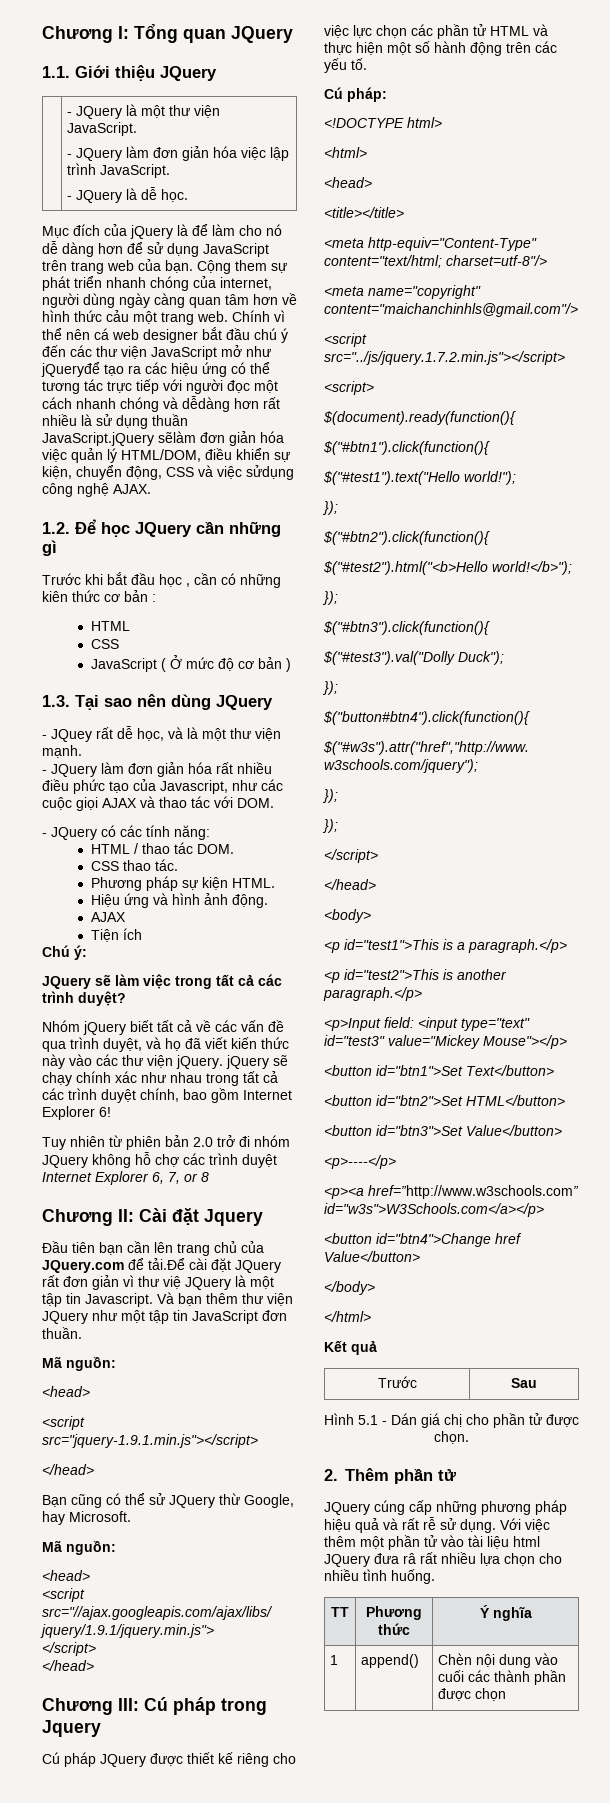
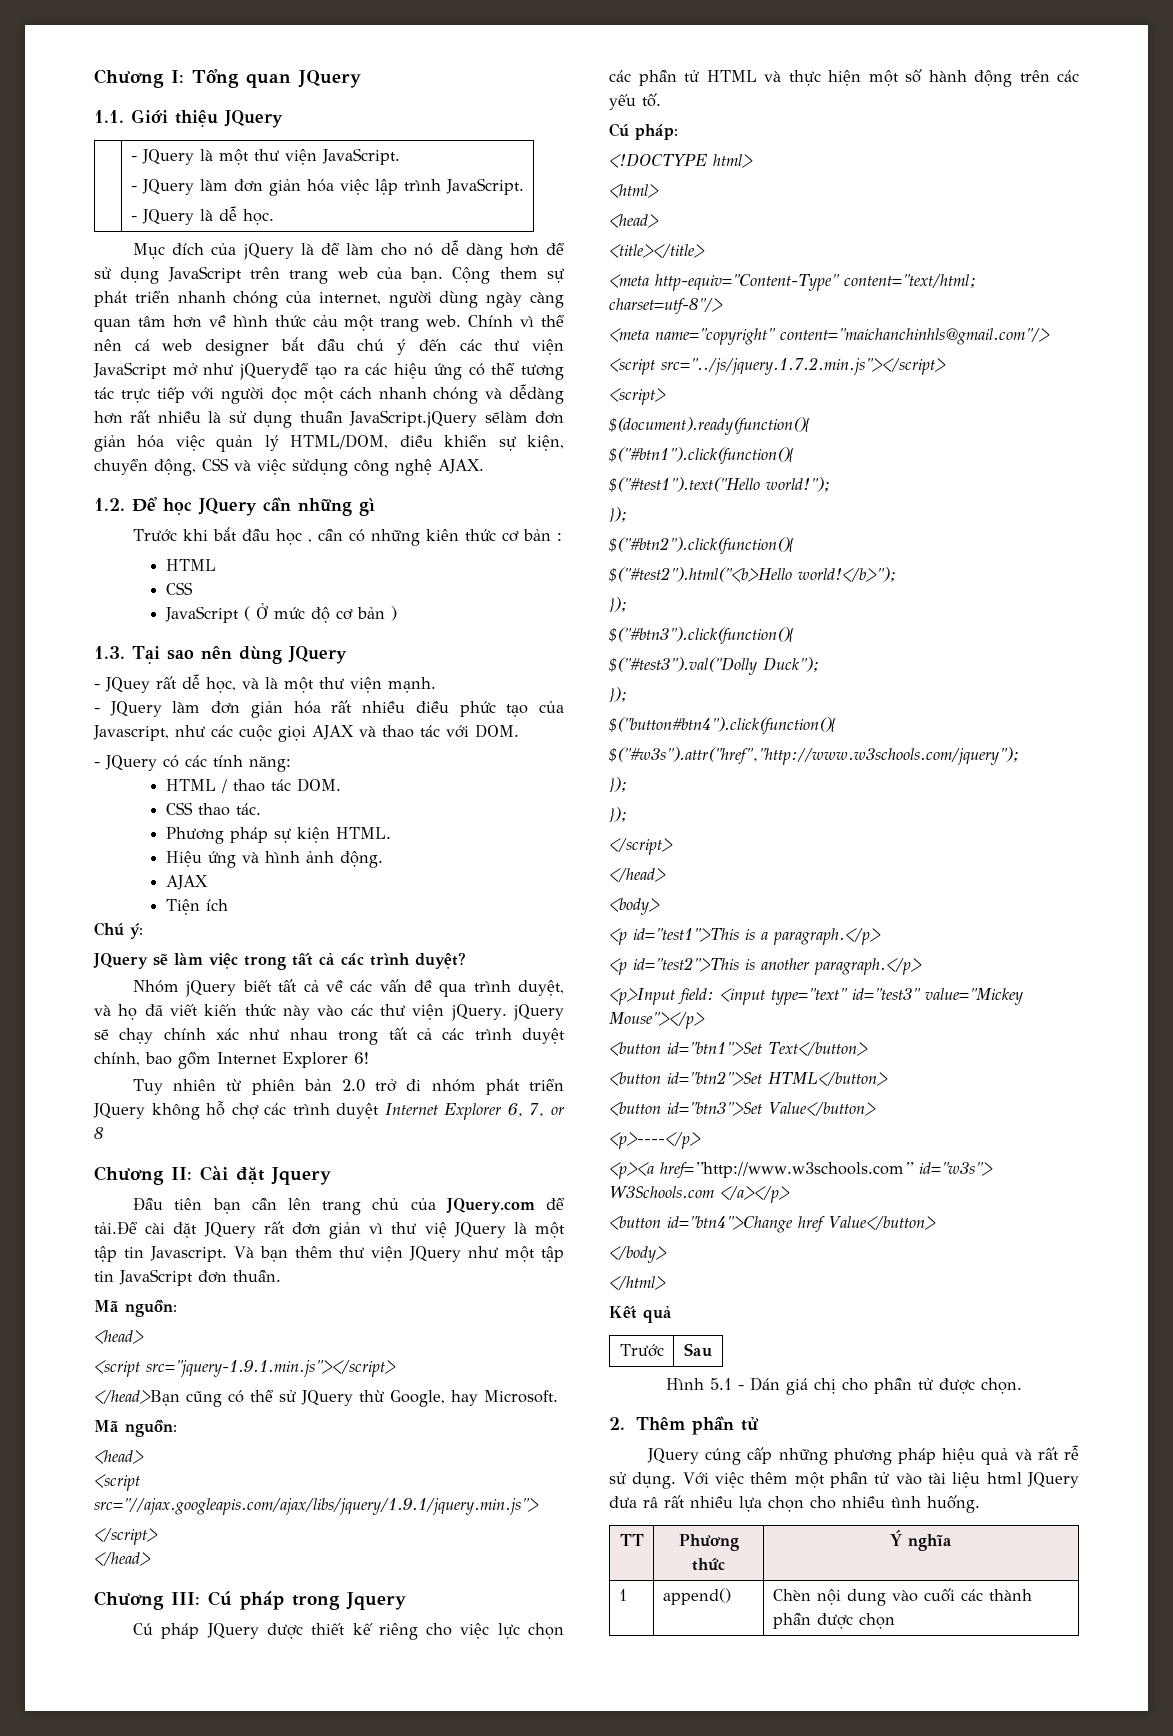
- Tuy nhiên từ phiên bản 2.0 trở đi nhóm JQuery không hỗ chợ các trình duyệt Internet Explorer 6, 7, or 8
+ Tuy nhiên từ phiên bản 2.0 trở đi nhóm phát triển JQuery không hỗ chợ các trình duyệt Internet Explorer 6, 7, or 8
  <script src="jquery-1.9.1.min.js"></script>
- </head>
- Bạn cũng có thể sử JQuery thừ Google, hay Microsoft.
+ </head>Bạn cũng có thể sử JQuery thừ Google, hay Microsoft.
- <p><a href=”http://www.w3schools.com” id="w3s">W3Schools.com</a></p>
+ <p><a href=”http://www.w3schools.com” id="w3s"> W3Schools.com </a></p>

